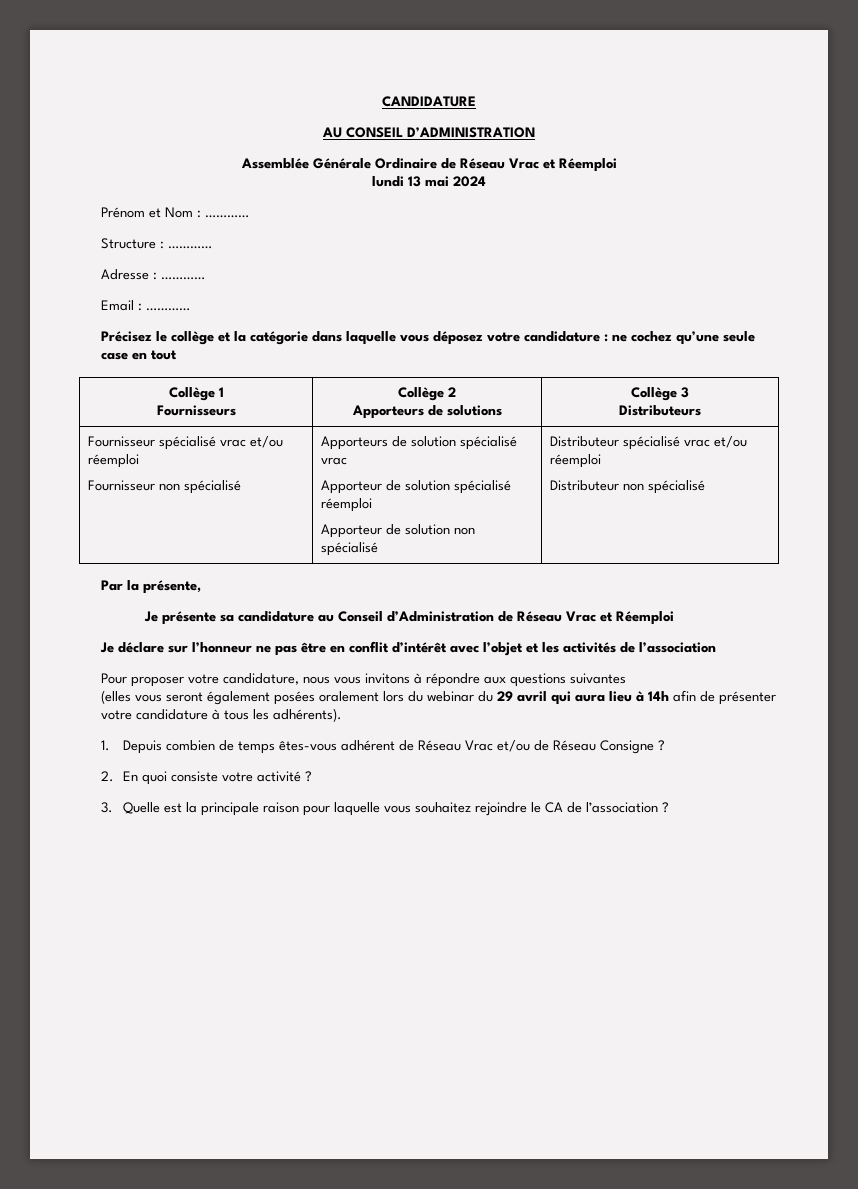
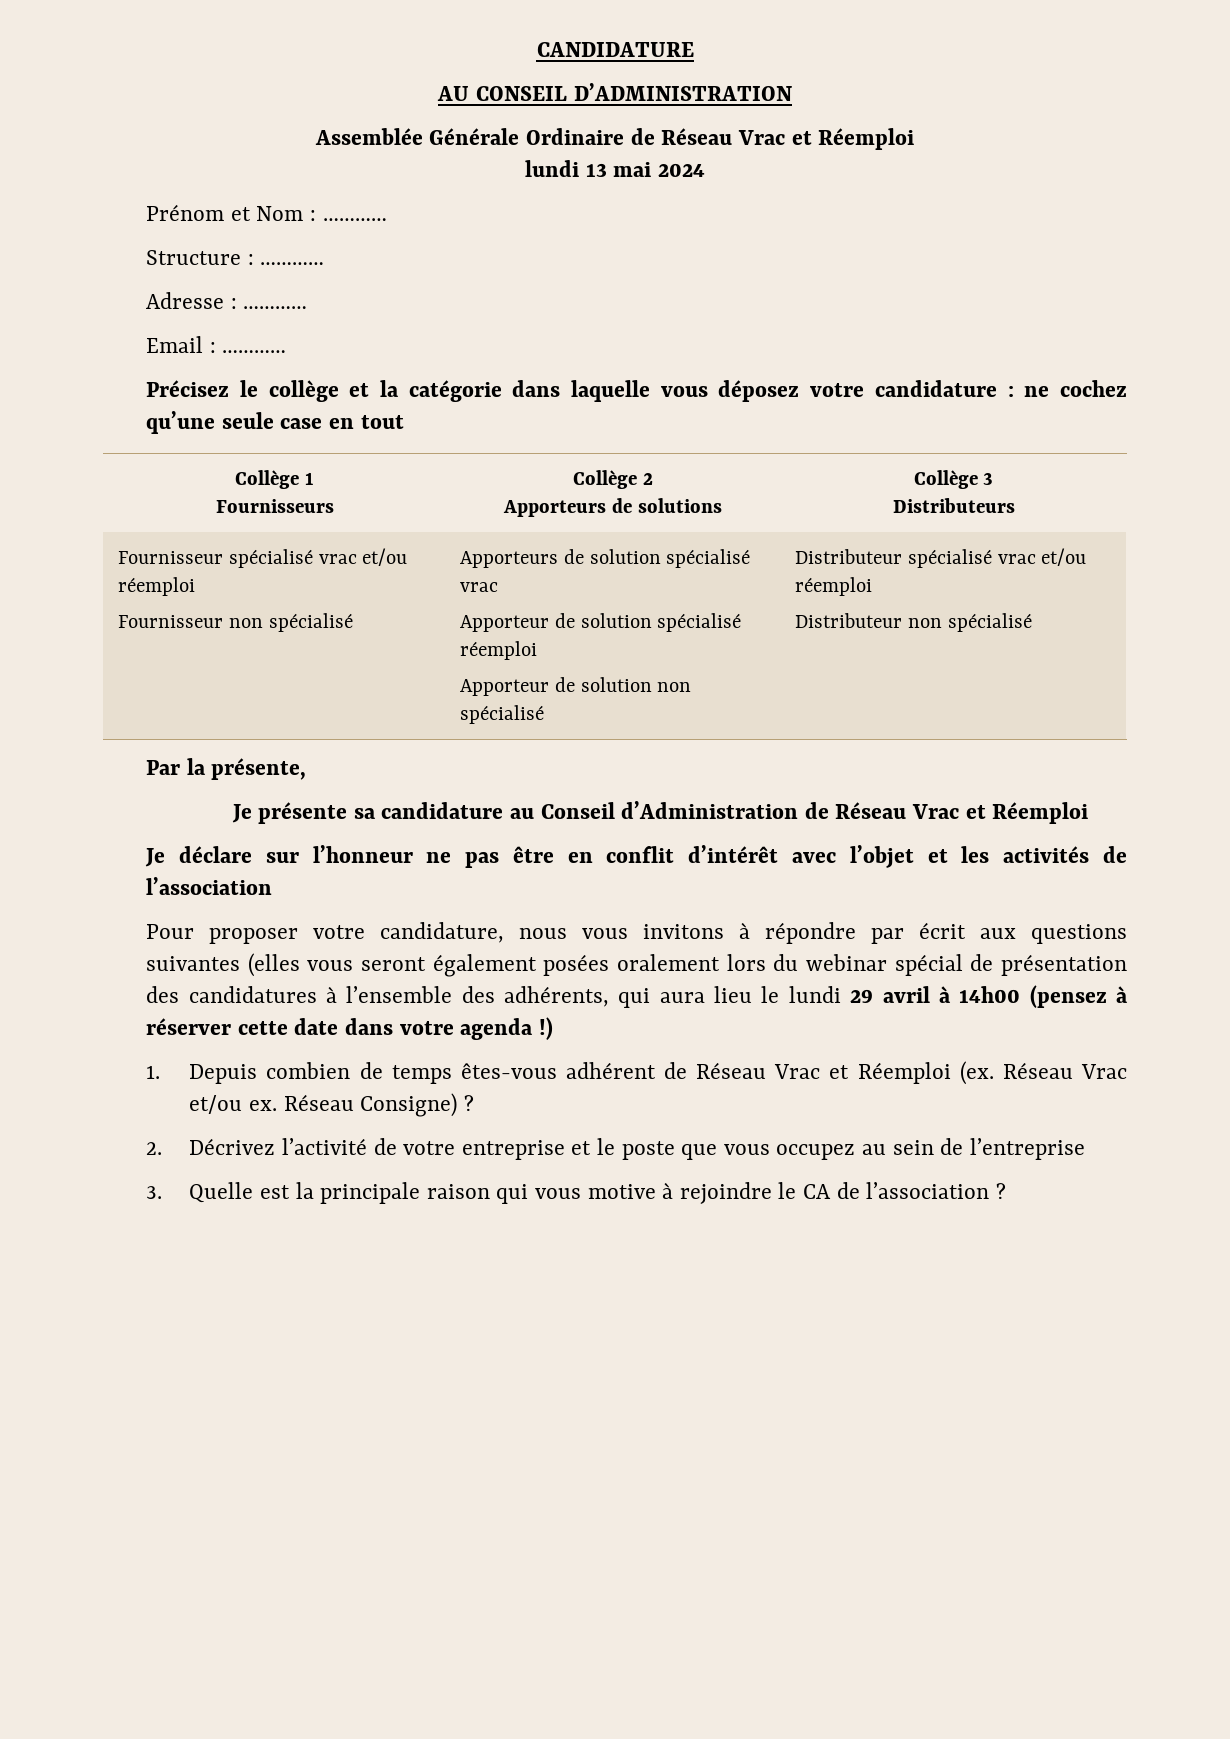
- Pour proposer votre candidature, nous vous invitons à répondre aux questions suivantes
- (elles vous seront également posées oralement lors du webinar du 29 avril qui aura lieu à 14h afin de présenter votre candidature à tous les adhérents).
+ Pour proposer votre candidature, nous vous invitons à répondre par écrit aux questions suivantes (elles vous seront également posées oralement lors du webinar spécial de présentation des candidatures à l’ensemble des adhérents, qui aura lieu le lundi 29 avril à 14h00 (pensez à réserver cette date dans votre agenda !)
- 1. Depuis combien de temps êtes-vous adhérent de Réseau Vrac et/ou de Réseau Consigne ?
- 2. En quoi consiste votre activité ?
+ 1. Depuis combien de temps êtes-vous adhérent de Réseau Vrac et Réemploi (ex. Réseau Vrac et/ou ex. Réseau Consigne) ?
+ 2. Décrivez l’activité de votre entreprise et le poste que vous occupez au sein de l’entreprise
- 3. Quelle est la principale raison pour laquelle vous souhaitez rejoindre le CA de l’association ?
+ 3. Quelle est la principale raison qui vous motive à rejoindre le CA de l’association ?

